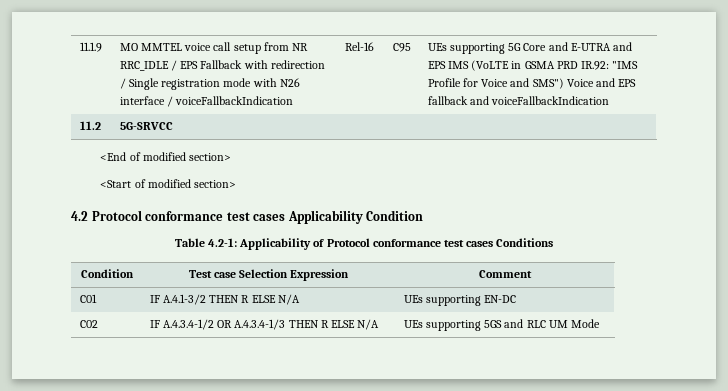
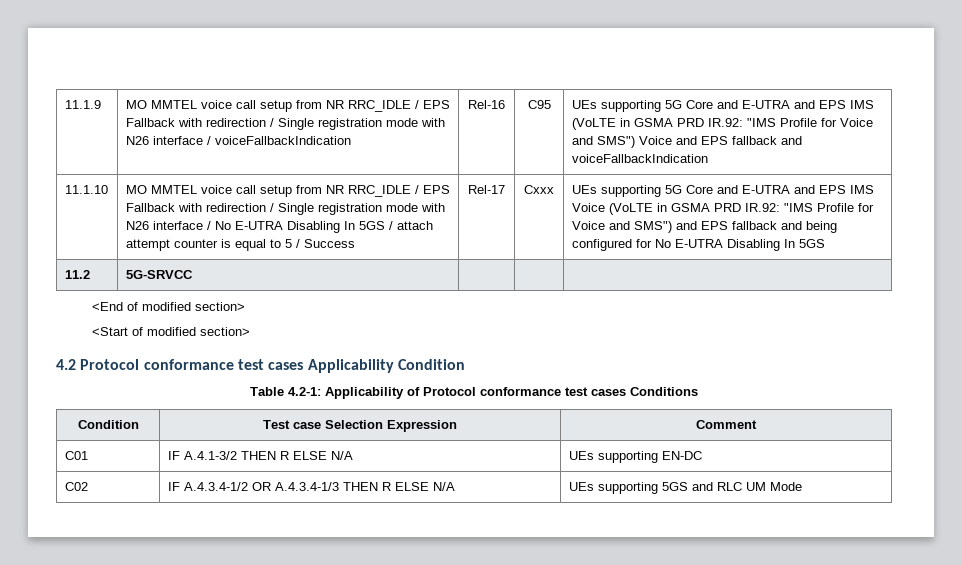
+ 11.1.10 | MO MMTEL voice call setup from NR RRC_IDLE / EPS Fallback with redirection / Single registration mode with N26 interface / No E-UTRA Disabling In 5GS / attach attempt counter is equal to 5 / Success | Rel-17 | Cxxx | UEs supporting 5G Core and E-UTRA and EPS IMS Voice (VoLTE in GSMA PRD IR.92: "IMS Profile for Voice and SMS") and EPS fallback and being configured for No E-UTRA Disabling In 5GS

